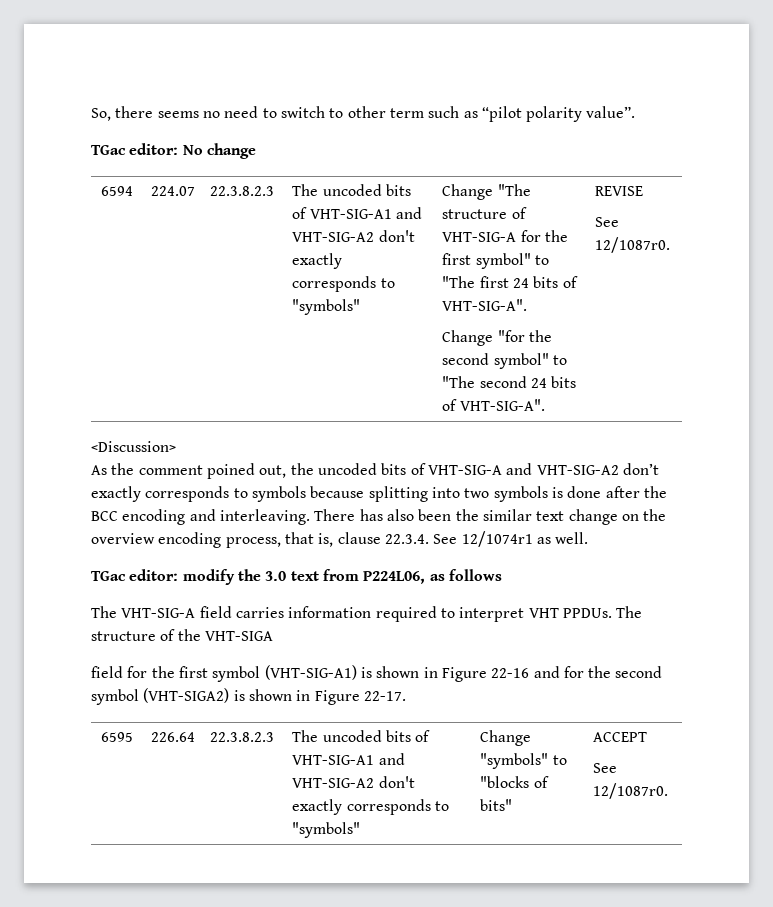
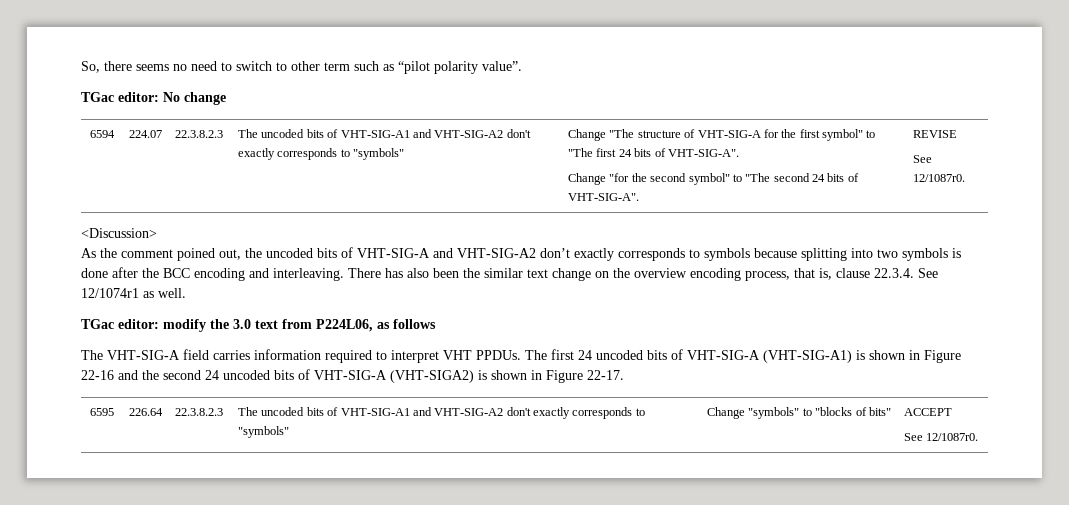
- The structure of the VHT-SIGA
- field for the first symbol (VHT-SIG-A1) is shown in Figure 22-16 and for the second symbol (VHT-SIGA2) is shown in Figure 22-17.
+ The first 24 uncoded bits of VHT-SIG-A (VHT-SIG-A1) is shown in Figure 22-16 and the second 24 uncoded bits of VHT-SIG-A (VHT-SIGA2) is shown in Figure 22-17.

